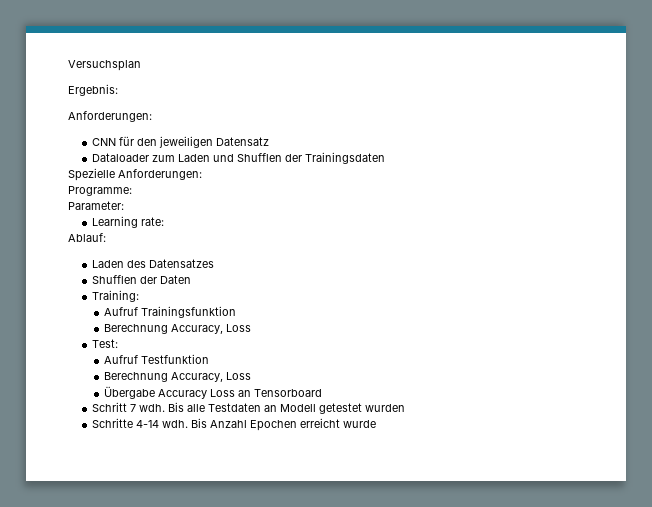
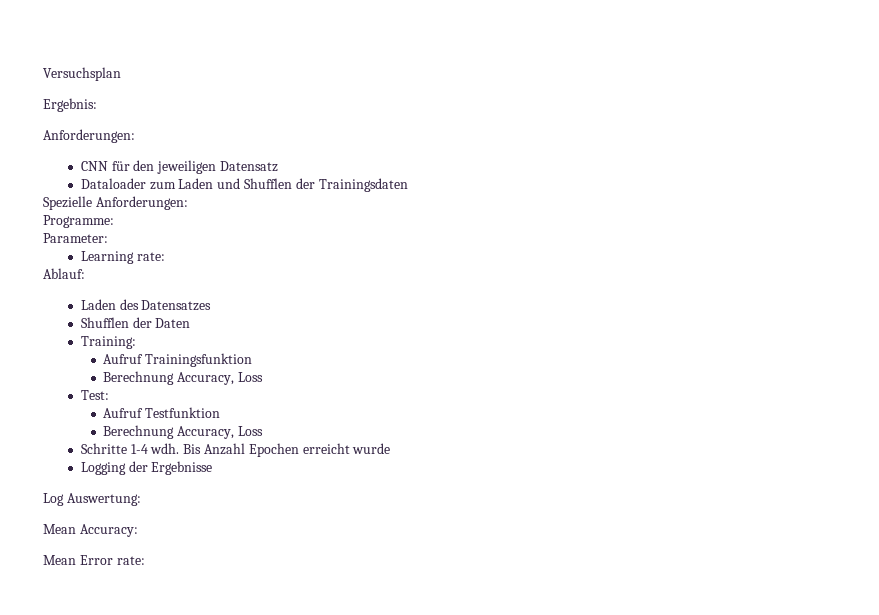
- Übergabe Accuracy Loss an Tensorboard
- Schritt 7 wdh. Bis alle Testdaten an Modell getestet wurden
- Schritte 4-14 wdh.
+ Schritte 1-4 wdh.
+ Logging der Ergebnisse
+ Log Auswertung:
+ Mean Accuracy:
+ Mean Error rate:

